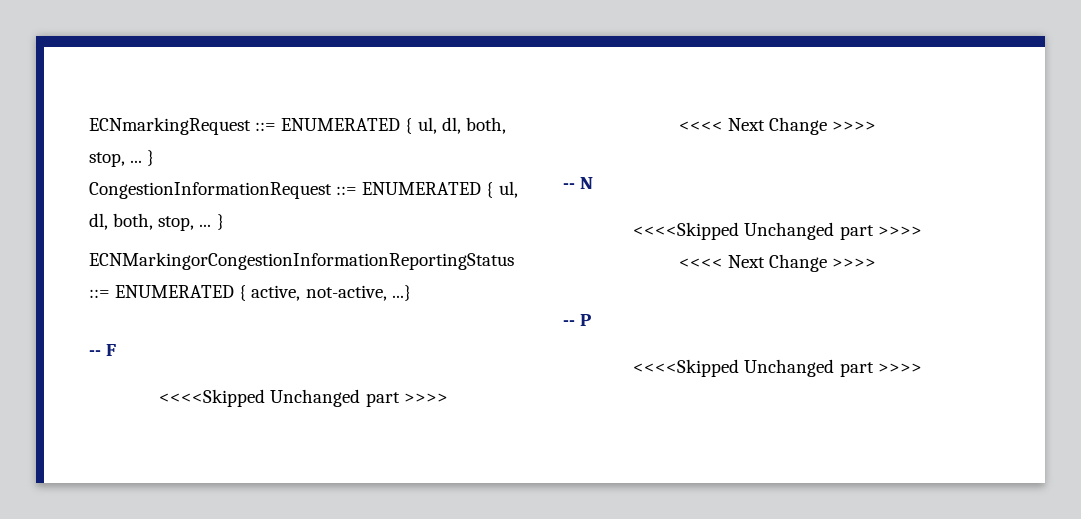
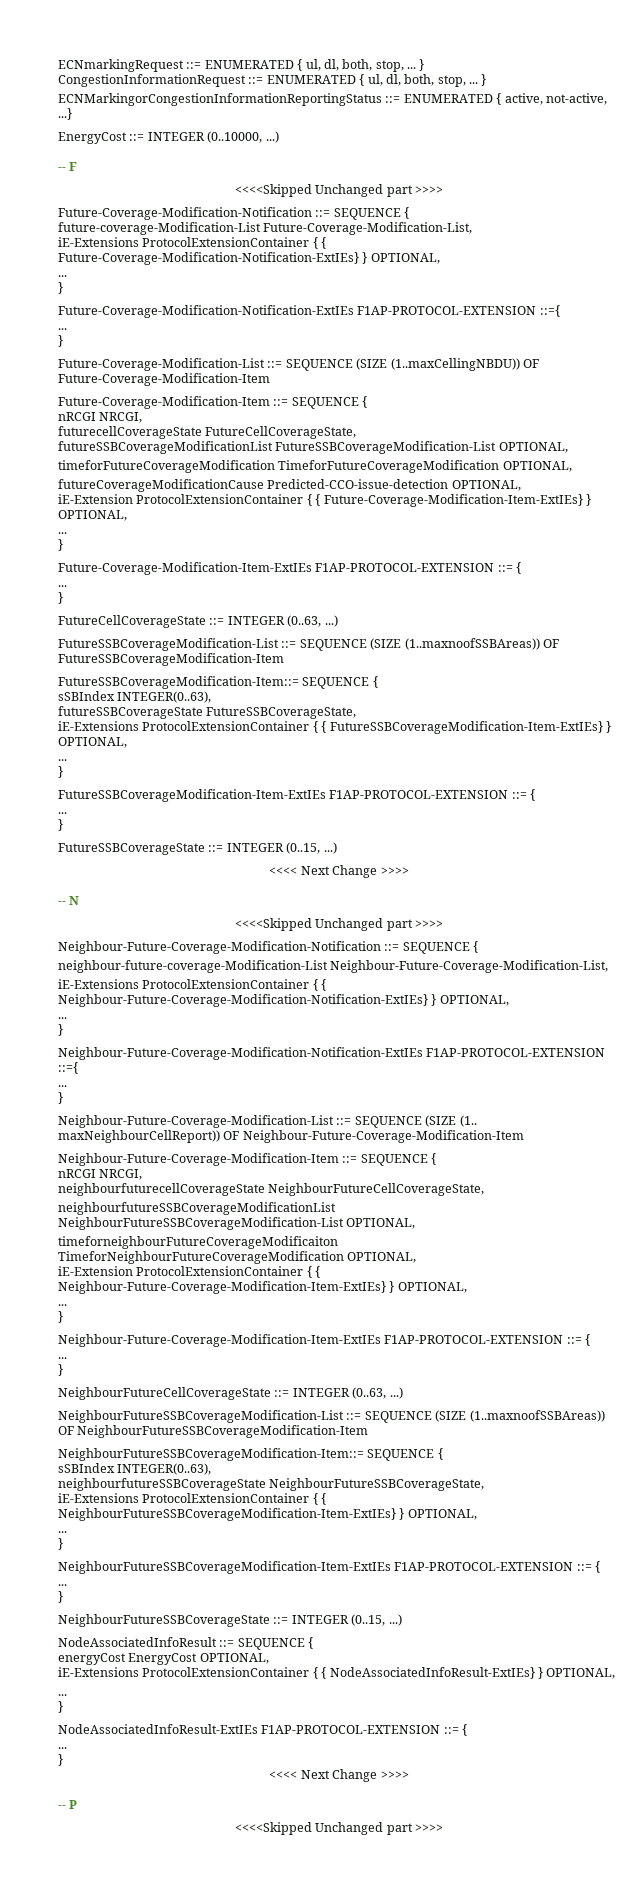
+ EnergyCost ::= INTEGER (0..10000, ...)
+ Future-Coverage-Modification-Notification ::= SEQUENCE {
+ future-coverage-Modification-List Future-Coverage-Modification-List,
+ iE-Extensions ProtocolExtensionContainer { { Future-Coverage-Modification-Notification-ExtIEs} } OPTIONAL,
+ ...
+ }
+ Future-Coverage-Modification-Notification-ExtIEs F1AP-PROTOCOL-EXTENSION ::={
+ ...
+ }
+ Future-Coverage-Modification-List ::= SEQUENCE (SIZE (1..maxCellingNBDU)) OF Future-Coverage-Modification-Item
+ Future-Coverage-Modification-Item ::= SEQUENCE {
+ nRCGI NRCGI,
+ futurecellCoverageState FutureCellCoverageState,
+ futureSSBCoverageModificationList FutureSSBCoverageModification-List OPTIONAL,
+ timeforFutureCoverageModification TimeforFutureCoverageModification OPTIONAL,
+ futureCoverageModificationCause Predicted-CCO-issue-detection OPTIONAL,
+ iE-Extension ProtocolExtensionContainer { { Future-Coverage-Modification-Item-ExtIEs} } OPTIONAL,
+ ...
+ }
+ Future-Coverage-Modification-Item-ExtIEs F1AP-PROTOCOL-EXTENSION ::= {
+ ...
+ }
+ FutureCellCoverageState ::= INTEGER (0..63, ...)
+ FutureSSBCoverageModification-List ::= SEQUENCE (SIZE (1..maxnoofSSBAreas)) OF FutureSSBCoverageModification-Item
+ FutureSSBCoverageModification-Item::= SEQUENCE {
+ sSBIndex INTEGER(0..63),
+ futureSSBCoverageState FutureSSBCoverageState,
+ iE-Extensions ProtocolExtensionContainer { { FutureSSBCoverageModification-Item-ExtIEs} } OPTIONAL,
+ ...
+ }
+ FutureSSBCoverageModification-Item-ExtIEs F1AP-PROTOCOL-EXTENSION ::= {
+ ...
+ }
+ FutureSSBCoverageState ::= INTEGER (0..15, ...)
+ Neighbour-Future-Coverage-Modification-Notification ::= SEQUENCE {
+ neighbour-future-coverage-Modification-List Neighbour-Future-Coverage-Modification-List,
+ iE-Extensions ProtocolExtensionContainer { { Neighbour-Future-Coverage-Modification-Notification-ExtIEs} } OPTIONAL,
+ ...
+ }
+ Neighbour-Future-Coverage-Modification-Notification-ExtIEs F1AP-PROTOCOL-EXTENSION ::={
+ ...
+ }
+ Neighbour-Future-Coverage-Modification-List ::= SEQUENCE (SIZE (1.. maxNeighbourCellReport)) OF Neighbour-Future-Coverage-Modification-Item
+ Neighbour-Future-Coverage-Modification-Item ::= SEQUENCE {
+ nRCGI NRCGI,
+ neighbourfuturecellCoverageState NeighbourFutureCellCoverageState,
+ neighbourfutureSSBCoverageModificationList NeighbourFutureSSBCoverageModification-List OPTIONAL,
+ timeforneighbourFutureCoverageModificaiton TimeforNeighbourFutureCoverageModification OPTIONAL,
+ iE-Extension ProtocolExtensionContainer { { Neighbour-Future-Coverage-Modification-Item-ExtIEs} } OPTIONAL,
+ ...
+ }
+ Neighbour-Future-Coverage-Modification-Item-ExtIEs F1AP-PROTOCOL-EXTENSION ::= {
+ ...
+ }
+ NeighbourFutureCellCoverageState ::= INTEGER (0..63, ...)
+ NeighbourFutureSSBCoverageModification-List ::= SEQUENCE (SIZE (1..maxnoofSSBAreas)) OF NeighbourFutureSSBCoverageModification-Item
+ NeighbourFutureSSBCoverageModification-Item::= SEQUENCE {
+ sSBIndex INTEGER(0..63),
+ neighbourfutureSSBCoverageState NeighbourFutureSSBCoverageState,
+ iE-Extensions ProtocolExtensionContainer { { NeighbourFutureSSBCoverageModification-Item-ExtIEs} } OPTIONAL,
+ ...
+ }
+ NeighbourFutureSSBCoverageModification-Item-ExtIEs F1AP-PROTOCOL-EXTENSION ::= {
+ ...
+ }
+ NeighbourFutureSSBCoverageState ::= INTEGER (0..15, ...)
+ NodeAssociatedInfoResult ::= SEQUENCE {
+ energyCost EnergyCost OPTIONAL,
+ iE-Extensions ProtocolExtensionContainer { { NodeAssociatedInfoResult-ExtIEs} } OPTIONAL,
+ ...
+ }
+ NodeAssociatedInfoResult-ExtIEs F1AP-PROTOCOL-EXTENSION ::= {
+ ...
+ }

